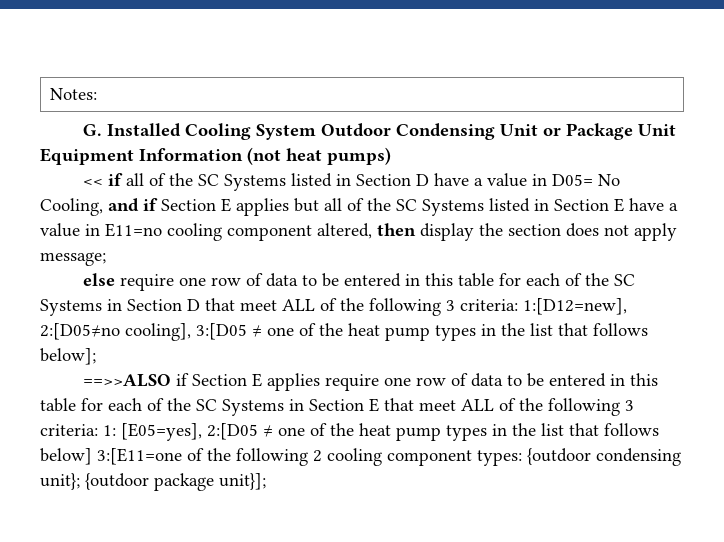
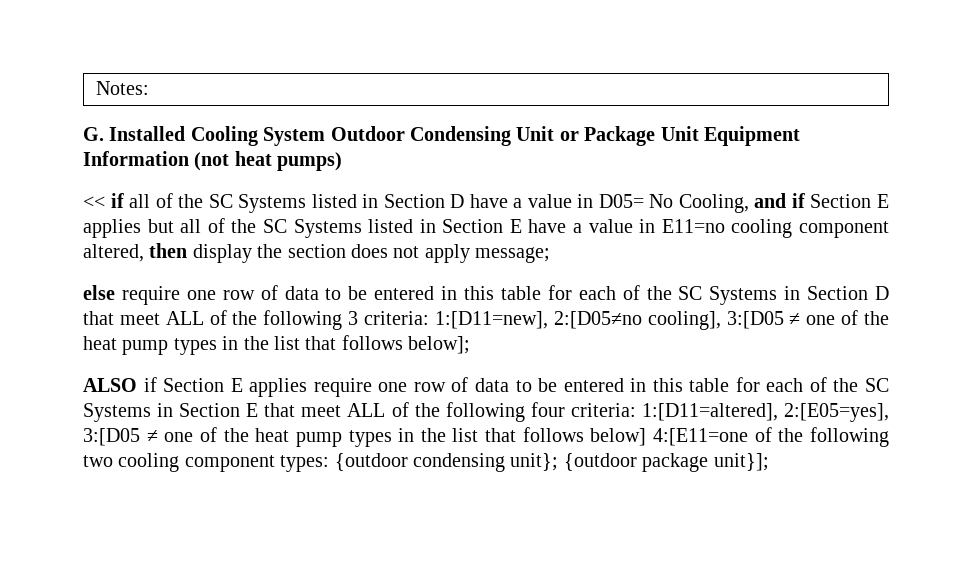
- else require one row of data to be entered in this table for each of the SC Systems in Section D that meet ALL of the following 3 criteria: 1:[D12=new], 2:[D05≠no cooling], 3:[D05 ≠ one of the heat pump types in the list that follows below];
+ else require one row of data to be entered in this table for each of the SC Systems in Section D that meet ALL of the following 3 criteria: 1:[D11=new], 2:[D05≠no cooling], 3:[D05 ≠ one of the heat pump types in the list that follows below];
- ==>>ALSO if Section E applies require one row of data to be entered in this table for each of the SC Systems in Section E that meet ALL of the following 3 criteria: 1: [E05=yes], 2:[D05 ≠ one of the heat pump types in the list that follows below] 3:[E11=one of the following 2 cooling component types: {outdoor condensing unit}; {outdoor package unit}];
+ ALSO if Section E applies require one row of data to be entered in this table for each of the SC Systems in Section E that meet ALL of the following four criteria: 1:[D11=altered], 2:[E05=yes], 3:[D05 ≠ one of the heat pump types in the list that follows below] 4:[E11=one of the following two cooling component types: {outdoor condensing unit}; {outdoor package unit}];

